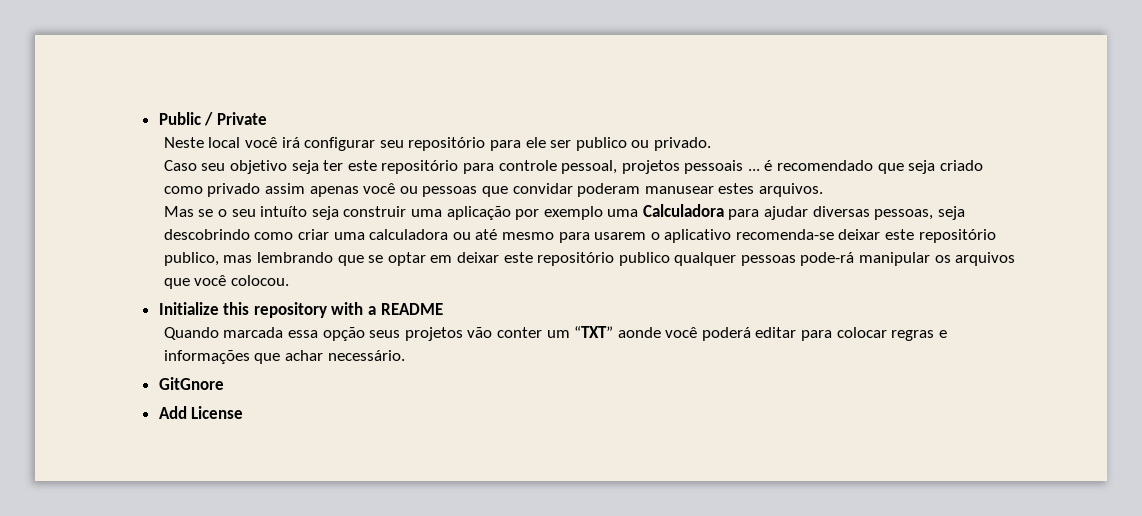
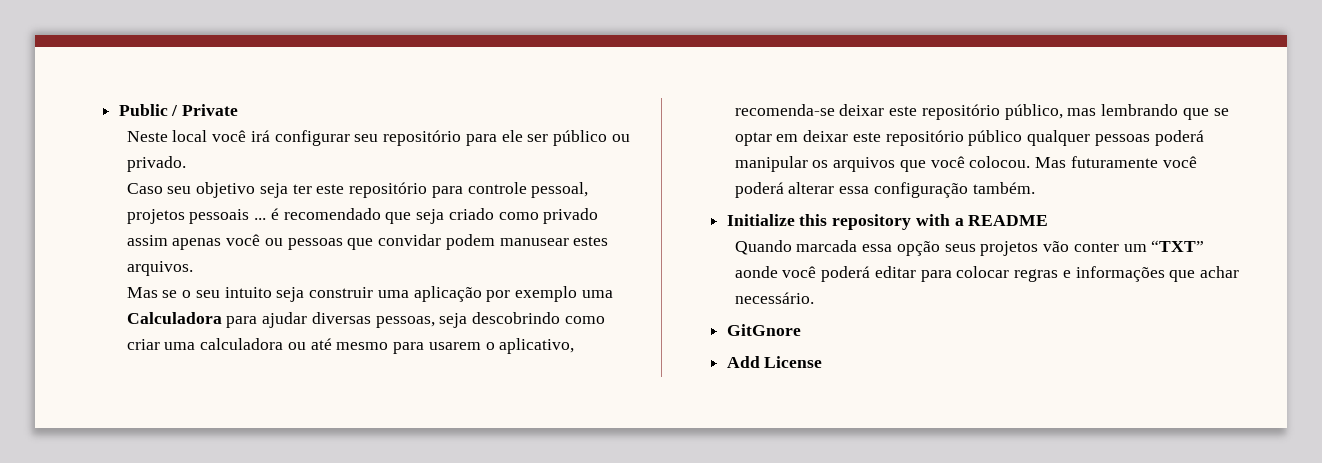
- Neste local você irá configurar seu repositório para ele ser publico ou privado.
+ Neste local você irá configurar seu repositório para ele ser público ou privado.
- Caso seu objetivo seja ter este repositório para controle pessoal, projetos pessoais ... é recomendado que seja criado como privado assim apenas você ou pessoas que convidar poderam manusear estes arquivos.
+ Caso seu objetivo seja ter este repositório para controle pessoal, projetos pessoais ... é recomendado que seja criado como privado assim apenas você ou pessoas que convidar podem manusear estes arquivos.
- Mas se o seu intuíto seja construir uma aplicação por exemplo uma Calculadora para ajudar diversas pessoas, seja descobrindo como criar uma calculadora ou até mesmo para usarem o aplicativo recomenda-se deixar este repositório publico, mas lembrando que se optar em deixar este repositório publico qualquer pessoas pode-rá manipular os arquivos que você colocou.
+ Mas se o seu intuito seja construir uma aplicação por exemplo uma Calculadora para ajudar diversas pessoas, seja descobrindo como criar uma calculadora ou até mesmo para usarem o aplicativo, recomenda-se deixar este repositório público, mas lembrando que se optar em deixar este repositório público qualquer pessoas poderá manipular os arquivos que você colocou. Mas futuramente você poderá alterar essa configuração também.

